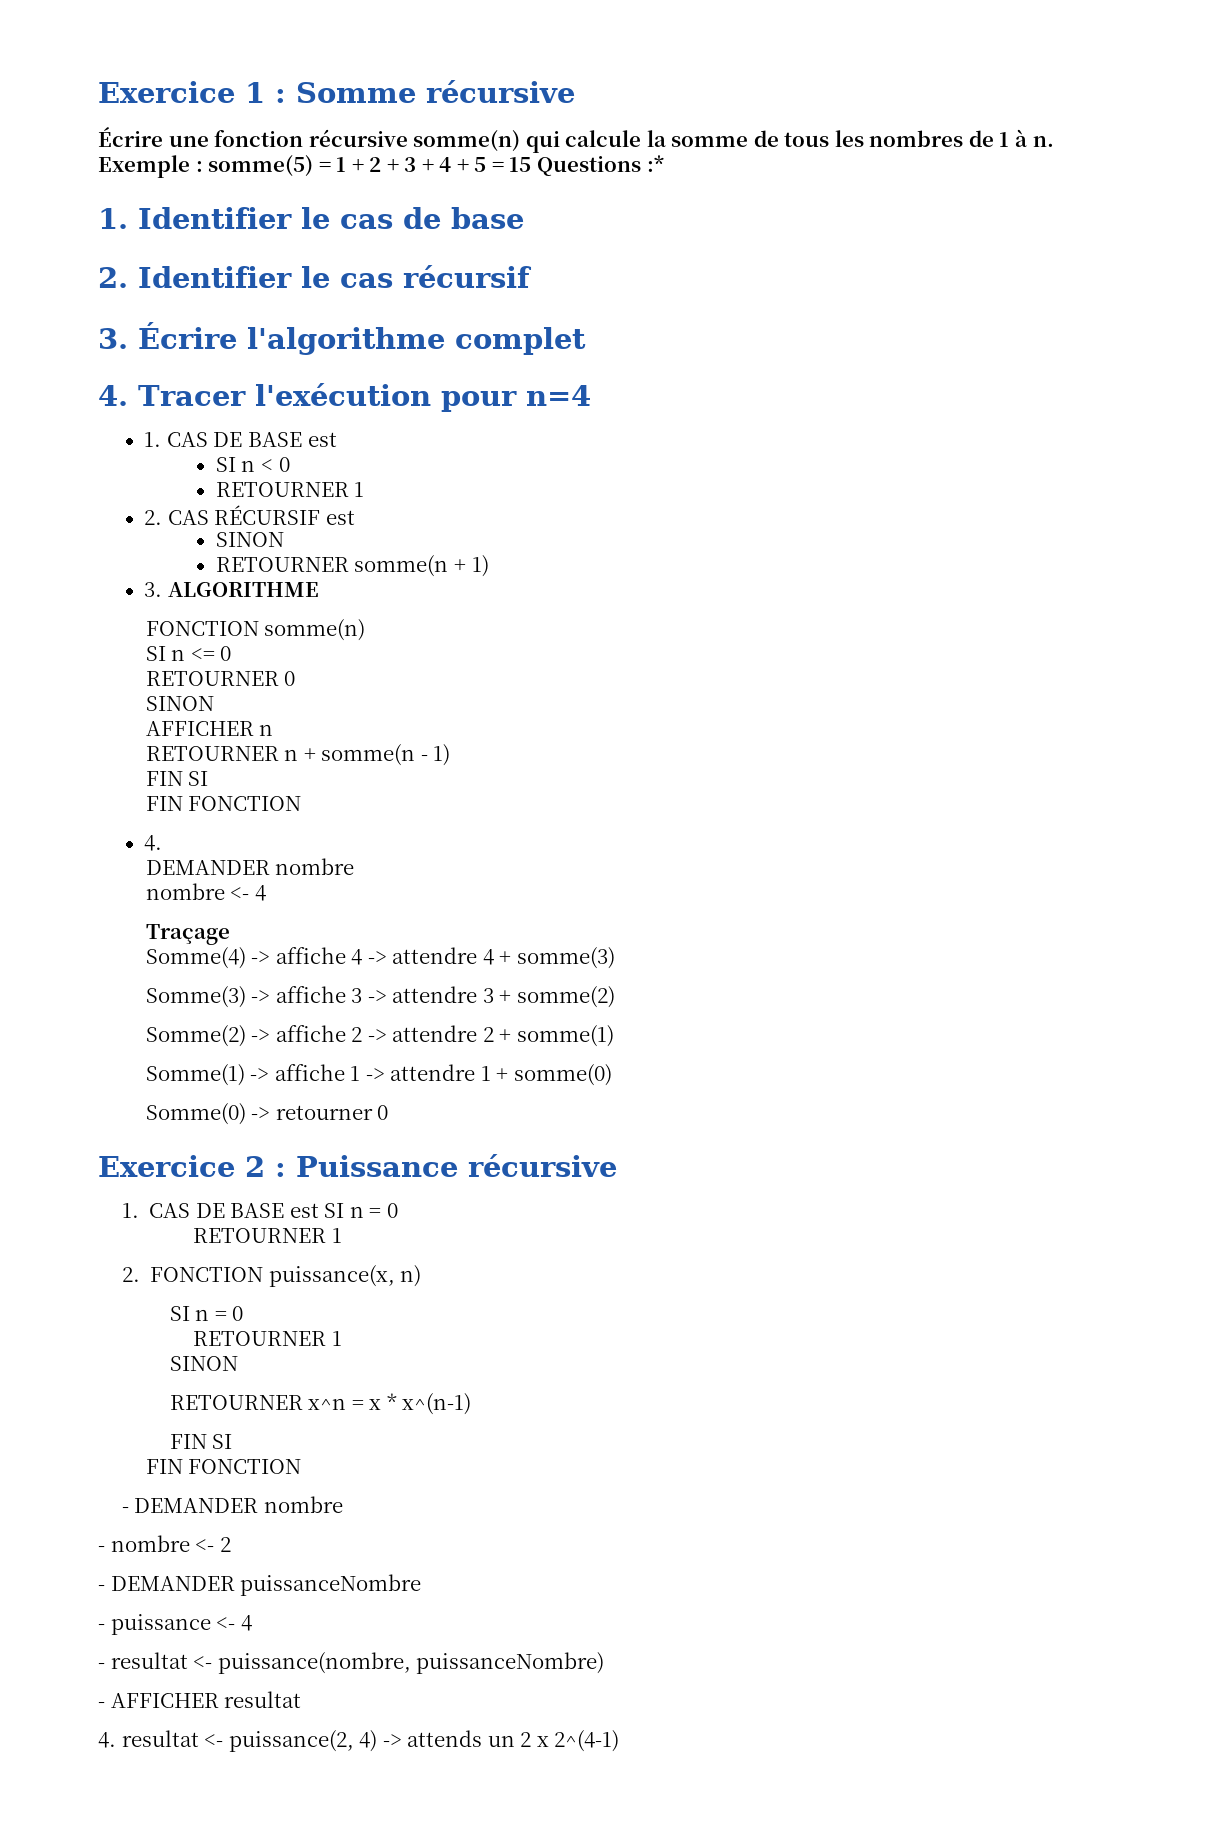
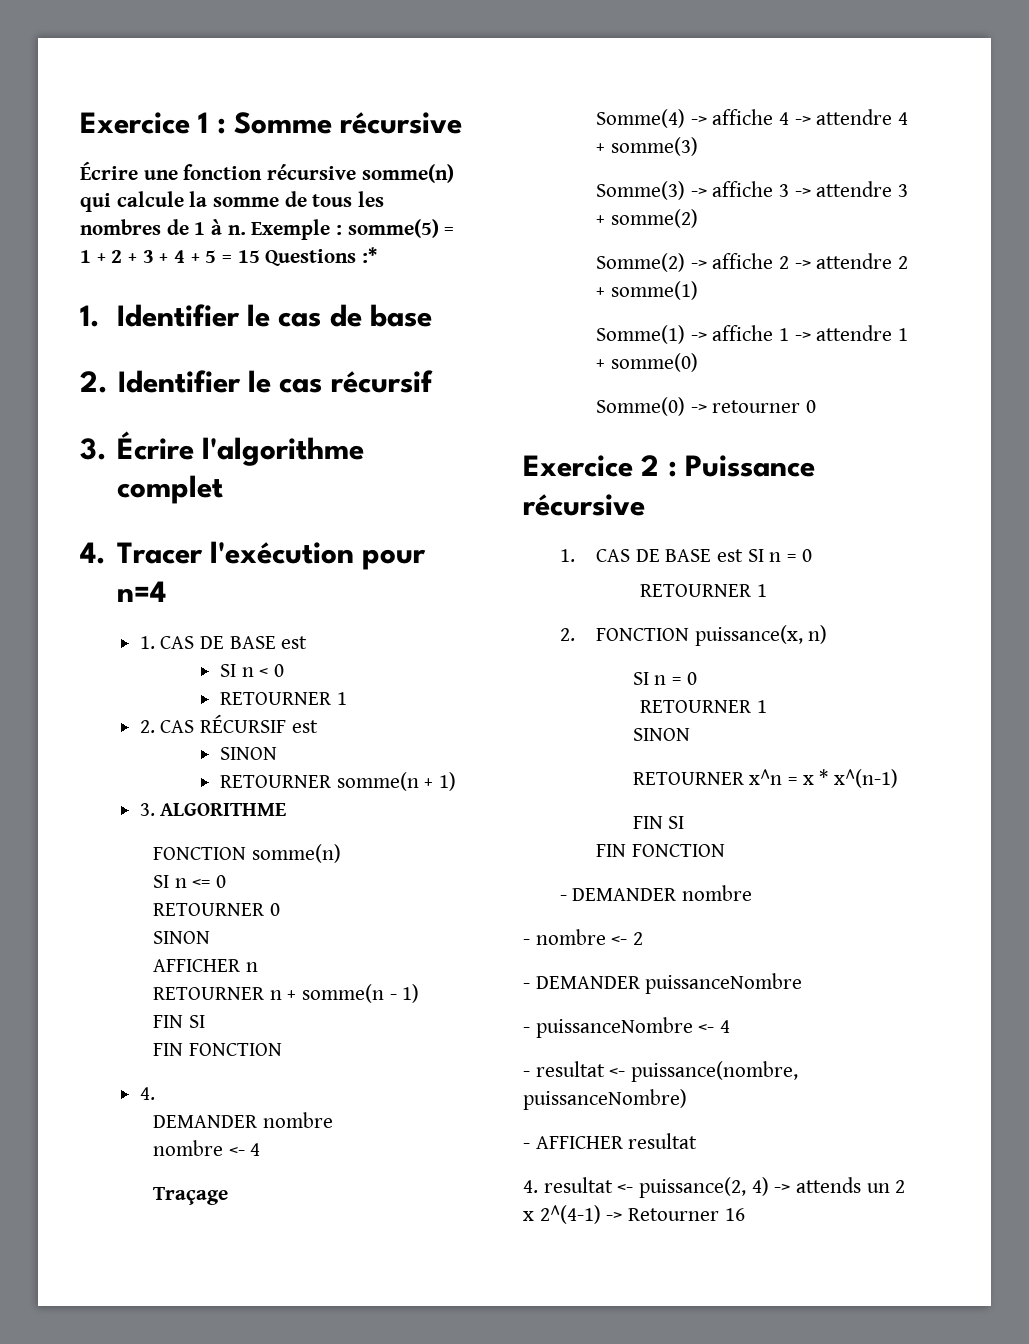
- - puissance <- 4
+ - puissanceNombre <- 4
- 4. resultat <- puissance(2, 4) -> attends un 2 x 2^(4-1)
+ 4. resultat <- puissance(2, 4) -> attends un 2 x 2^(4-1) -> Retourner 16

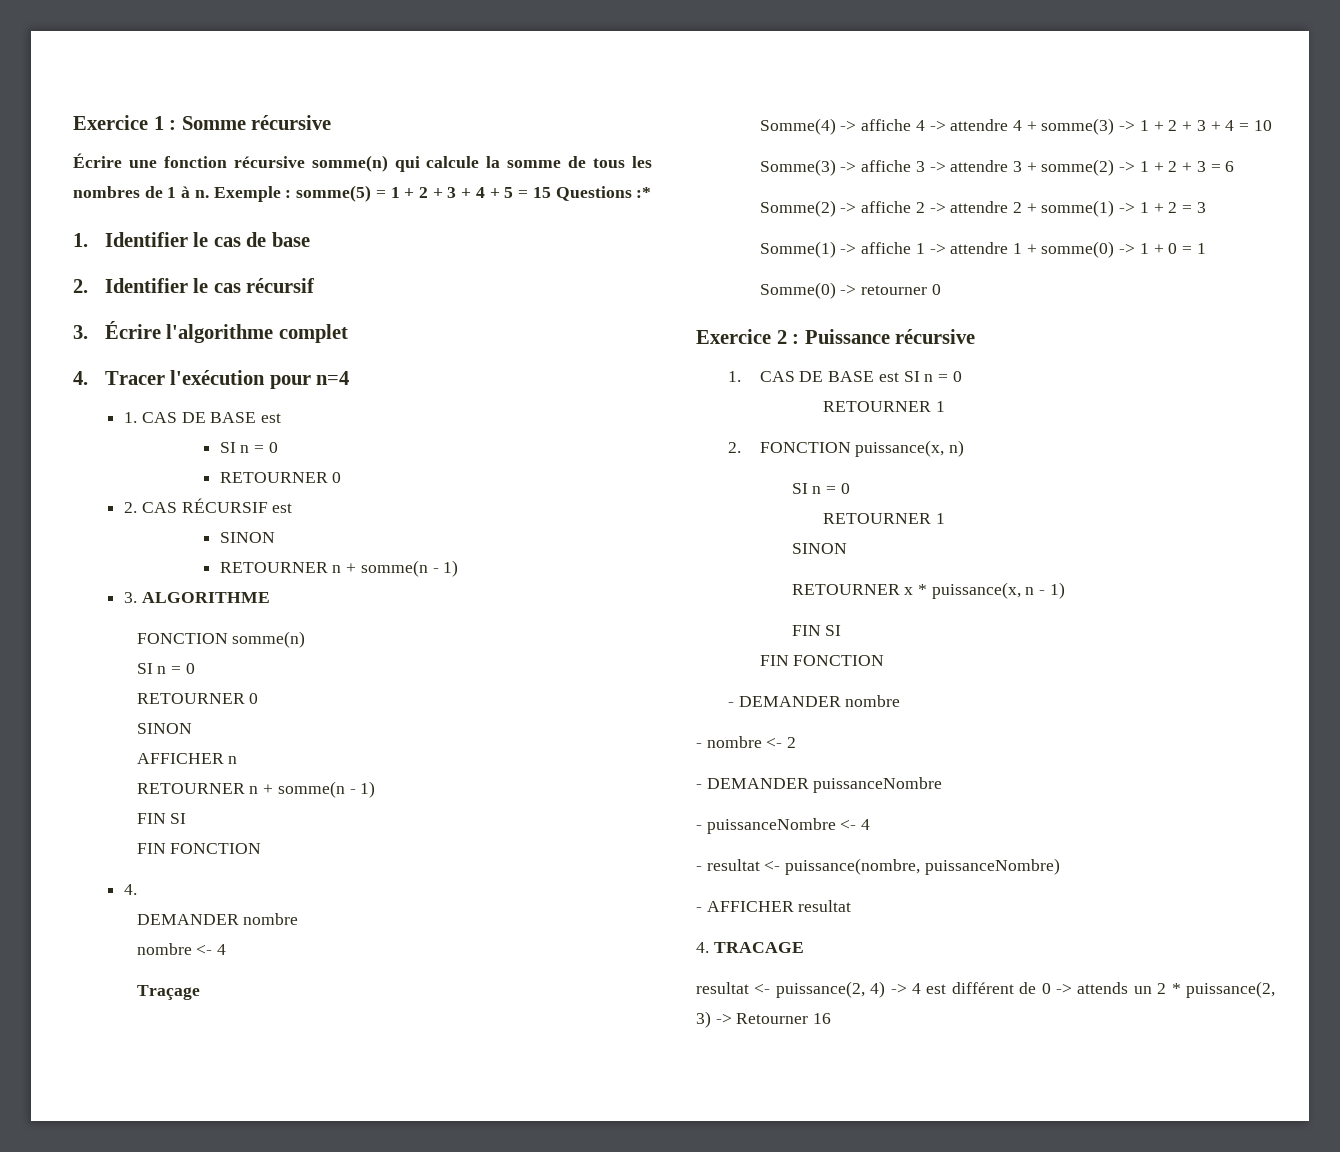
  4. Tracer l'exécution pour n=4
  1. CAS DE BASE est
- SI n < 0
- RETOURNER 1
+ SI n = 0
+ RETOURNER 0
  2. CAS RÉCURSIF est
  SINON
- RETOURNER somme(n + 1)
+ RETOURNER n + somme(n - 1)
  FONCTION somme(n)
- SI n <= 0
+ SI n = 0
- Somme(4) -> affiche 4 -> attendre 4 + somme(3)
+ Somme(4) -> affiche 4 -> attendre 4 + somme(3) -> 1 + 2 + 3 + 4 = 10
- Somme(3) -> affiche 3 -> attendre 3 + somme(2)
+ Somme(3) -> affiche 3 -> attendre 3 + somme(2) -> 1 + 2 + 3 = 6
- Somme(2) -> affiche 2 -> attendre 2 + somme(1)
+ Somme(2) -> affiche 2 -> attendre 2 + somme(1) -> 1 + 2 = 3
- Somme(1) -> affiche 1 -> attendre 1 + somme(0)
+ Somme(1) -> affiche 1 -> attendre 1 + somme(0) -> 1 + 0 = 1
- RETOURNER x^n = x * x^(n-1)
+ RETOURNER x * puissance(x, n - 1)
- 4. resultat <- puissance(2, 4) -> attends un 2 x 2^(4-1) -> Retourner 16
+ 4. TRACAGE
+ resultat <- puissance(2, 4) -> 4 est différent de 0 -> attends un 2 * puissance(2, 3) -> Retourner 16

